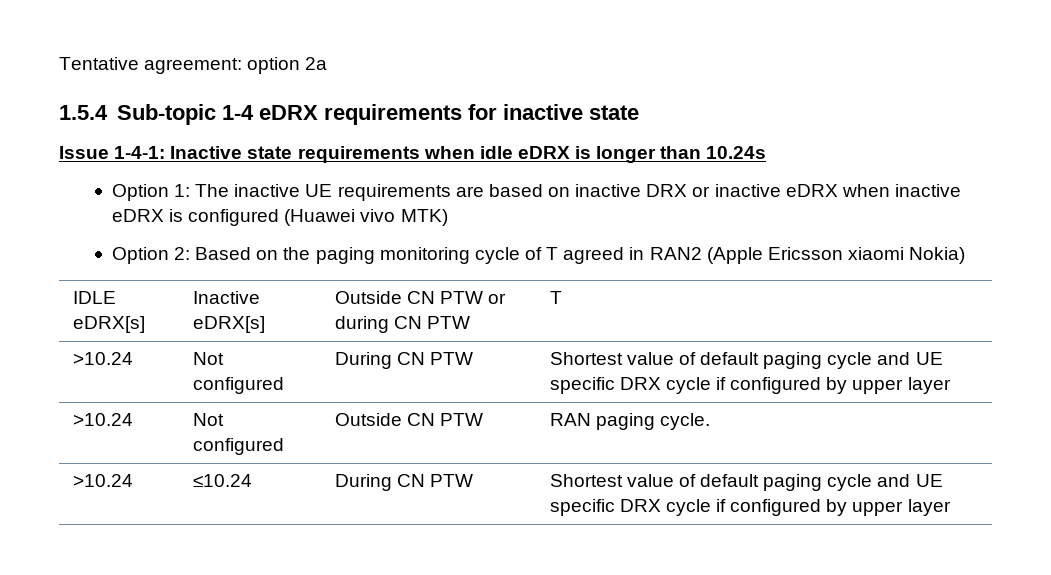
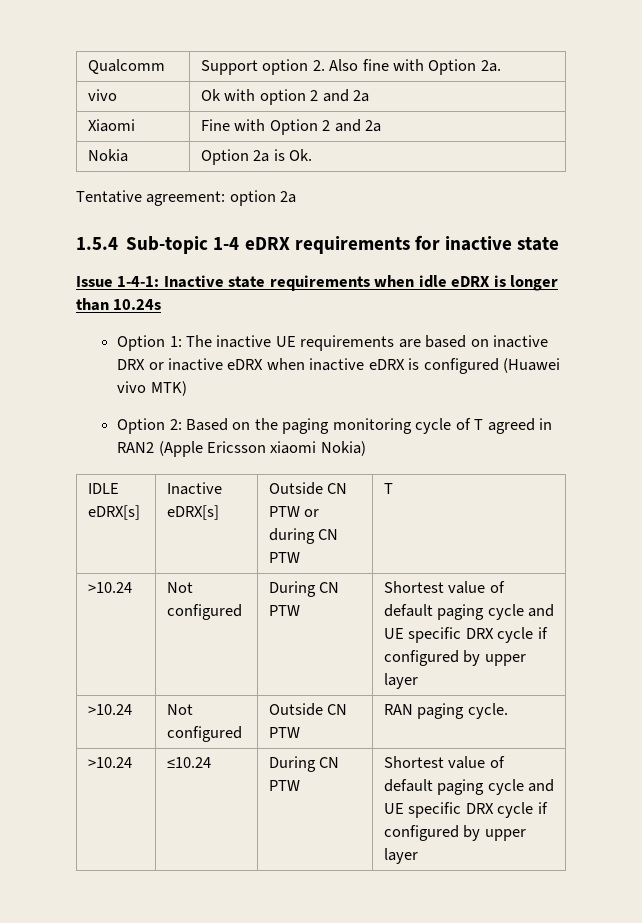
+ Qualcomm | Support option 2. Also fine with Option 2a.
+ vivo | Ok with option 2 and 2a
+ Xiaomi | Fine with Option 2 and 2a
+ Nokia | Option 2a is Ok.

